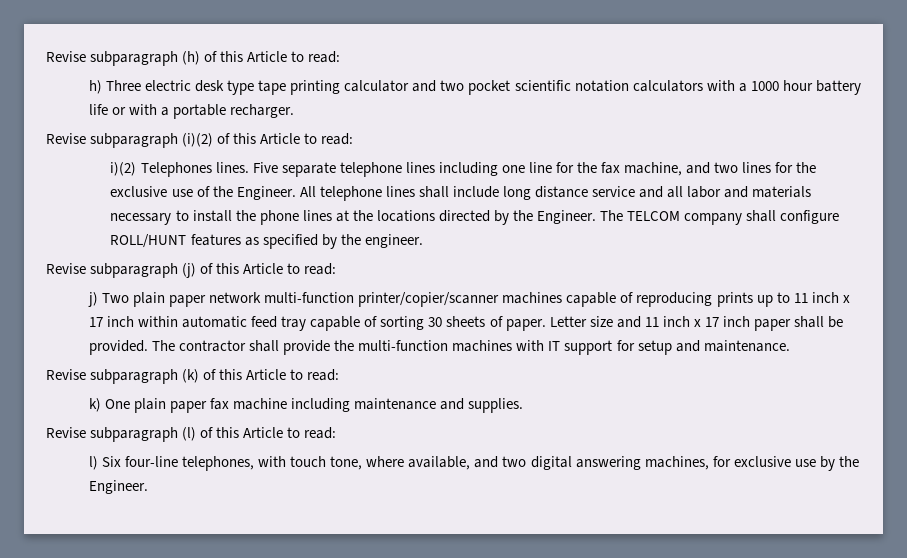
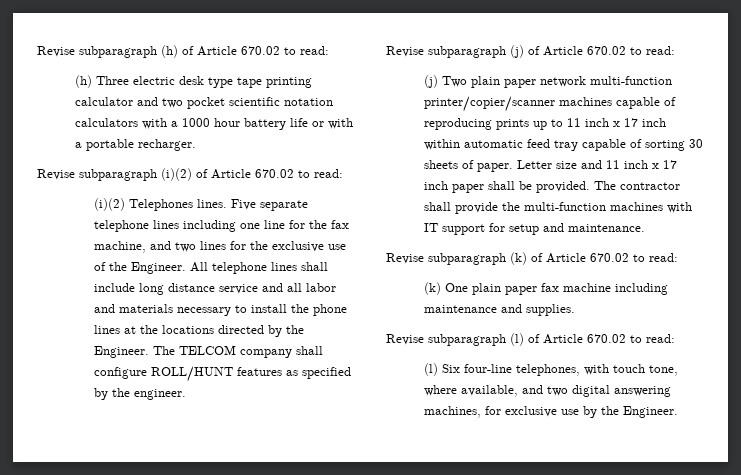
- Revise subparagraph (h) of this Article to read:
- h) Three electric desk type tape printing calculator and two pocket scientific notation calculators with a 1000 hour battery life or with a portable recharger.
+ Revise subparagraph (h) of Article 670.02 to read:
+ (h) Three electric desk type tape printing calculator and two pocket scientific notation calculators with a 1000 hour battery life or with a portable recharger.
- Revise subparagraph (i)(2) of this Article to read:
- i)(2) Telephones lines.
+ Revise subparagraph (i)(2) of Article 670.02 to read:
+ (i)(2) Telephones lines.
- Revise subparagraph (j) of this Article to read:
- j) Two plain paper network multi-function printer/copier/scanner machines capable of reproducing prints up to 11 inch x 17 inch within automatic feed tray capable of sorting 30 sheets of paper.
+ Revise subparagraph (j) of Article 670.02 to read:
+ (j) Two plain paper network multi-function printer/copier/scanner machines capable of reproducing prints up to 11 inch x 17 inch within automatic feed tray capable of sorting 30 sheets of paper.
- Revise subparagraph (k) of this Article to read:
- k) One plain paper fax machine including maintenance and supplies.
+ Revise subparagraph (k) of Article 670.02 to read:
+ (k) One plain paper fax machine including maintenance and supplies.
- Revise subparagraph (l) of this Article to read:
- l) Six four-line telephones, with touch tone, where available, and two digital answering machines, for exclusive use by the Engineer.
+ Revise subparagraph (l) of Article 670.02 to read:
+ (l) Six four-line telephones, with touch tone, where available, and two digital answering machines, for exclusive use by the Engineer.

